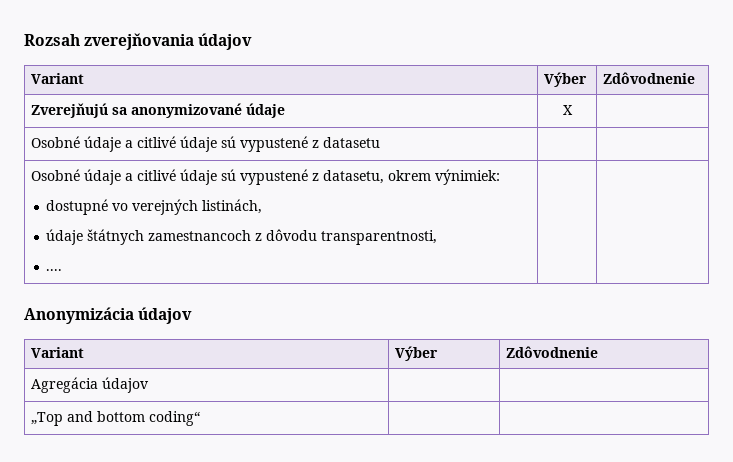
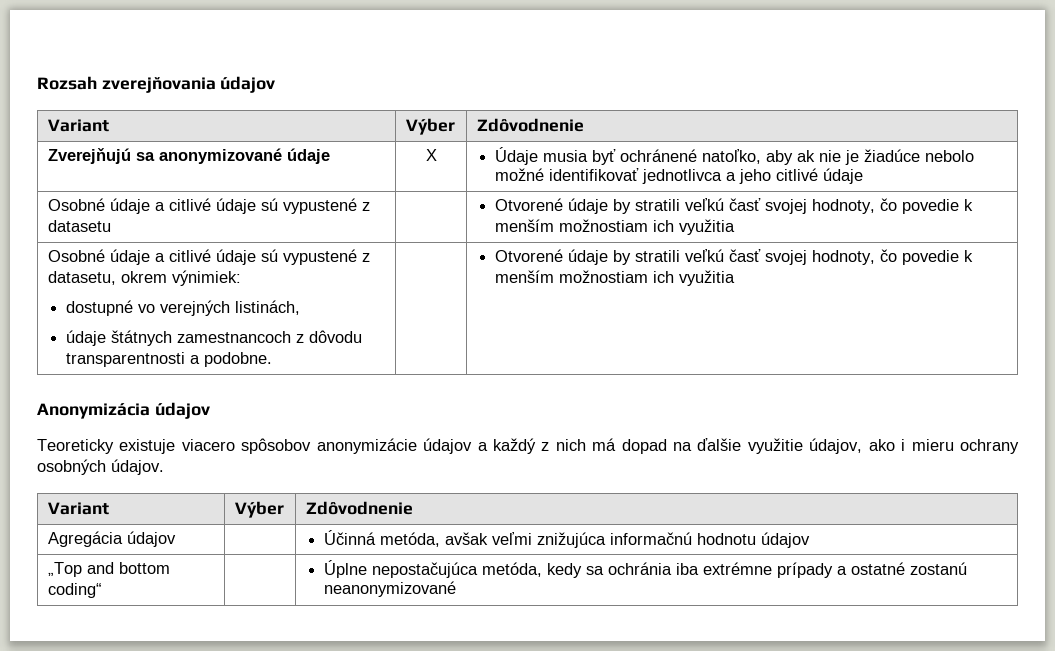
- Zverejňujú sa anonymizované údaje | X |
+ Zverejňujú sa anonymizované údaje | X | Údaje musia byť ochránené natoľko, aby ak nie je žiadúce nebolo možné identifikovať jednotlivca a jeho citlivé údaje
- Osobné údaje a citlivé údaje sú vypustené z datasetu | |
+ Osobné údaje a citlivé údaje sú vypustené z datasetu | | Otvorené údaje by stratili veľkú časť svojej hodnoty, čo povedie k menším možnostiam ich využitia
  Osobné údaje a citlivé údaje sú vypustené z datasetu, okrem výnimiek:
  dostupné vo verejných listinách,
- údaje štátnych zamestnancoch z dôvodu transparentnosti,
- .... | |
+ údaje štátnych zamestnancoch z dôvodu transparentnosti a podobne. | | Otvorené údaje by stratili veľkú časť svojej hodnoty, čo povedie k menším možnostiam ich využitia
  Anonymizácia údajov
+ Teoreticky existuje viacero spôsobov anonymizácie údajov a každý z nich má dopad na ďalšie využitie údajov, ako i mieru ochrany osobných údajov.
- Agregácia údajov | |
- „Top and bottom coding“ | |
+ Agregácia údajov | | Účinná metóda, avšak veľmi znižujúca informačnú hodnotu údajov
+ „Top and bottom coding“ | | Úplne nepostačujúca metóda, kedy sa ochránia iba extrémne prípady a ostatné zostanú neanonymizované

